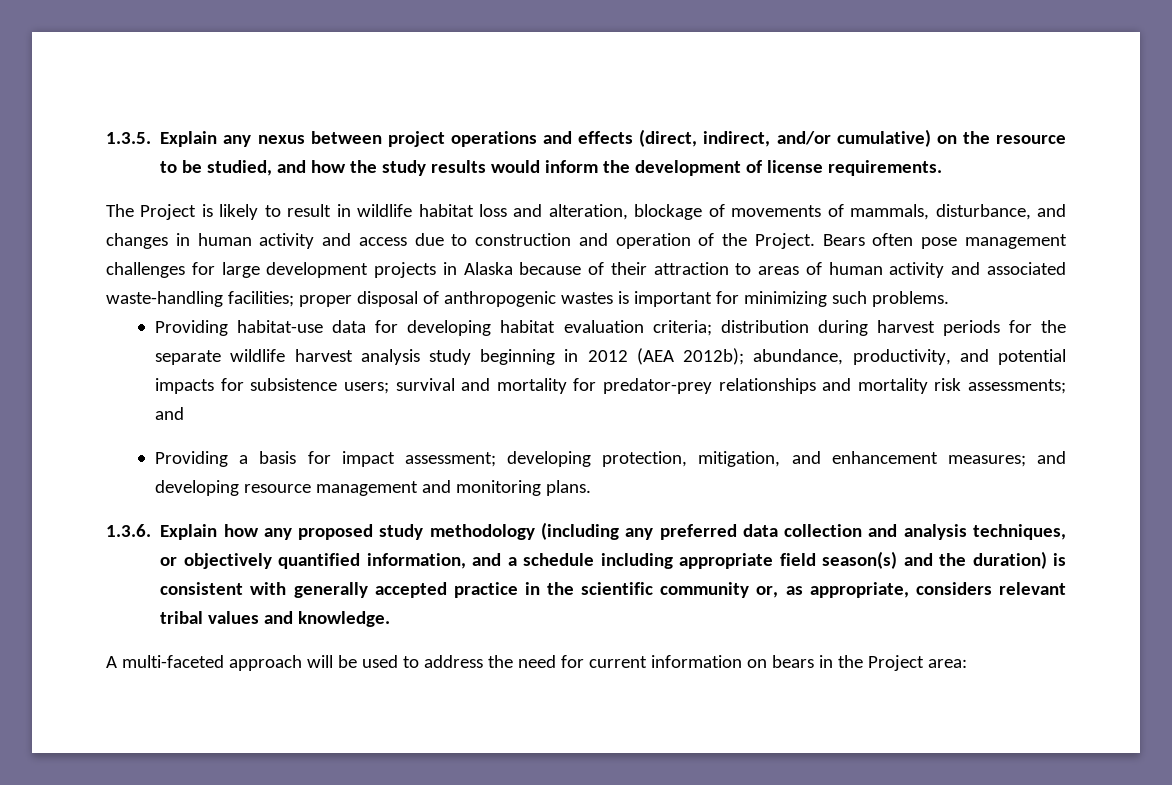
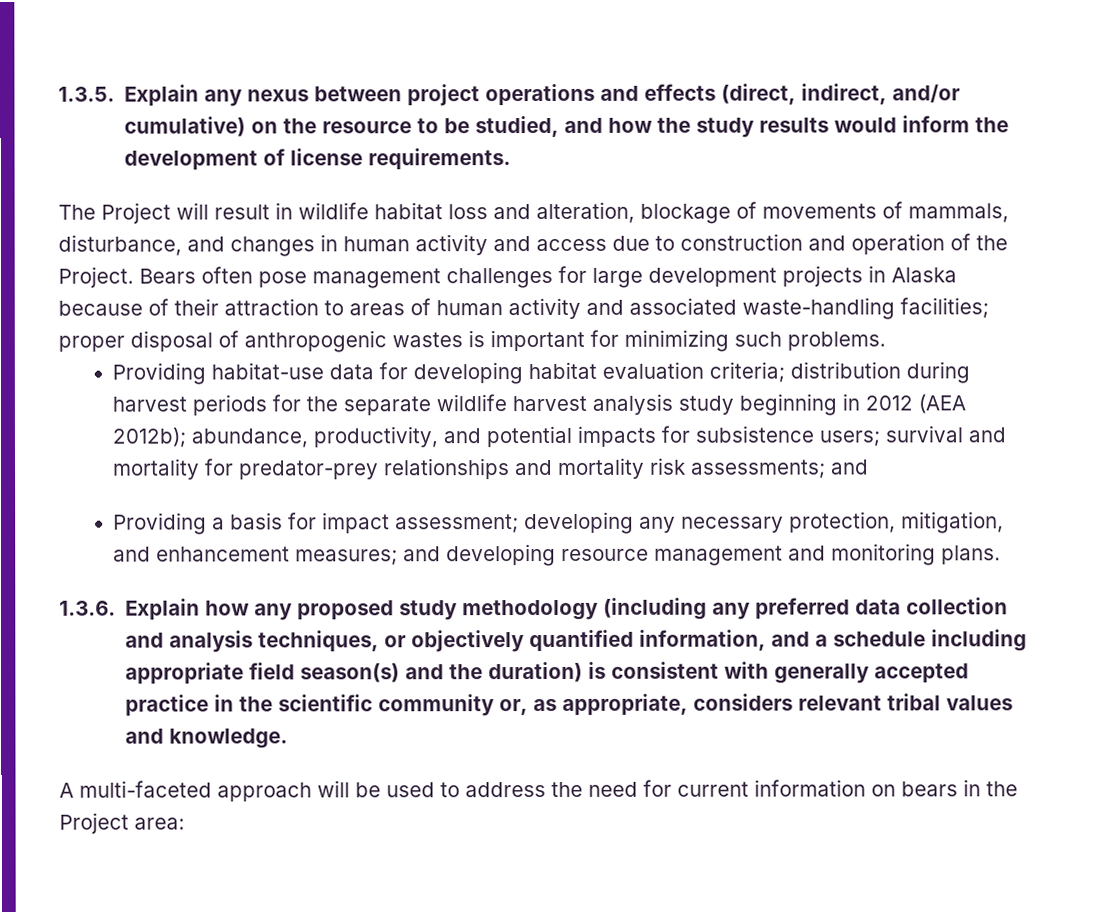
- The Project is likely to result in wildlife habitat loss and alteration, blockage of movements of mammals, disturbance, and changes in human activity and access due to construction and operation of the Project.
+ The Project will result in wildlife habitat loss and alteration, blockage of movements of mammals, disturbance, and changes in human activity and access due to construction and operation of the Project.
- Providing a basis for impact assessment; developing protection, mitigation, and enhancement measures; and developing resource management and monitoring plans.
+ Providing a basis for impact assessment; developing any necessary protection, mitigation, and enhancement measures; and developing resource management and monitoring plans.

